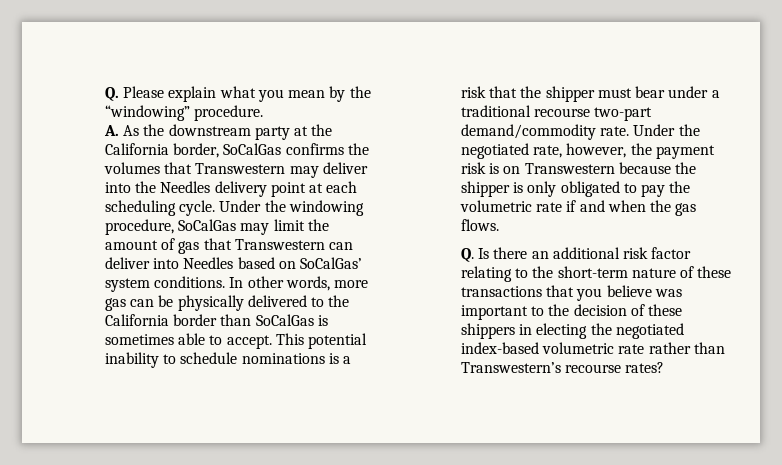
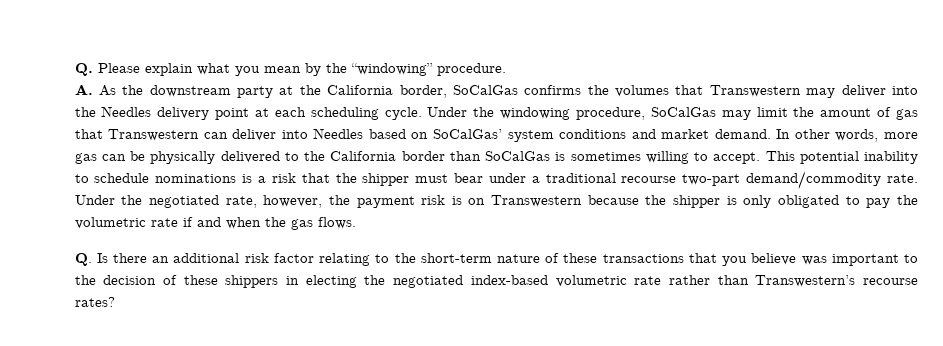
- Under the windowing procedure, SoCalGas may limit the amount of gas that Transwestern can deliver into Needles based on SoCalGas’ system conditions.
+ Under the windowing procedure, SoCalGas may limit the amount of gas that Transwestern can deliver into Needles based on SoCalGas’ system conditions and market demand.
- In other words, more gas can be physically delivered to the California border than SoCalGas is sometimes able to accept.
+ In other words, more gas can be physically delivered to the California border than SoCalGas is sometimes willing to accept.

